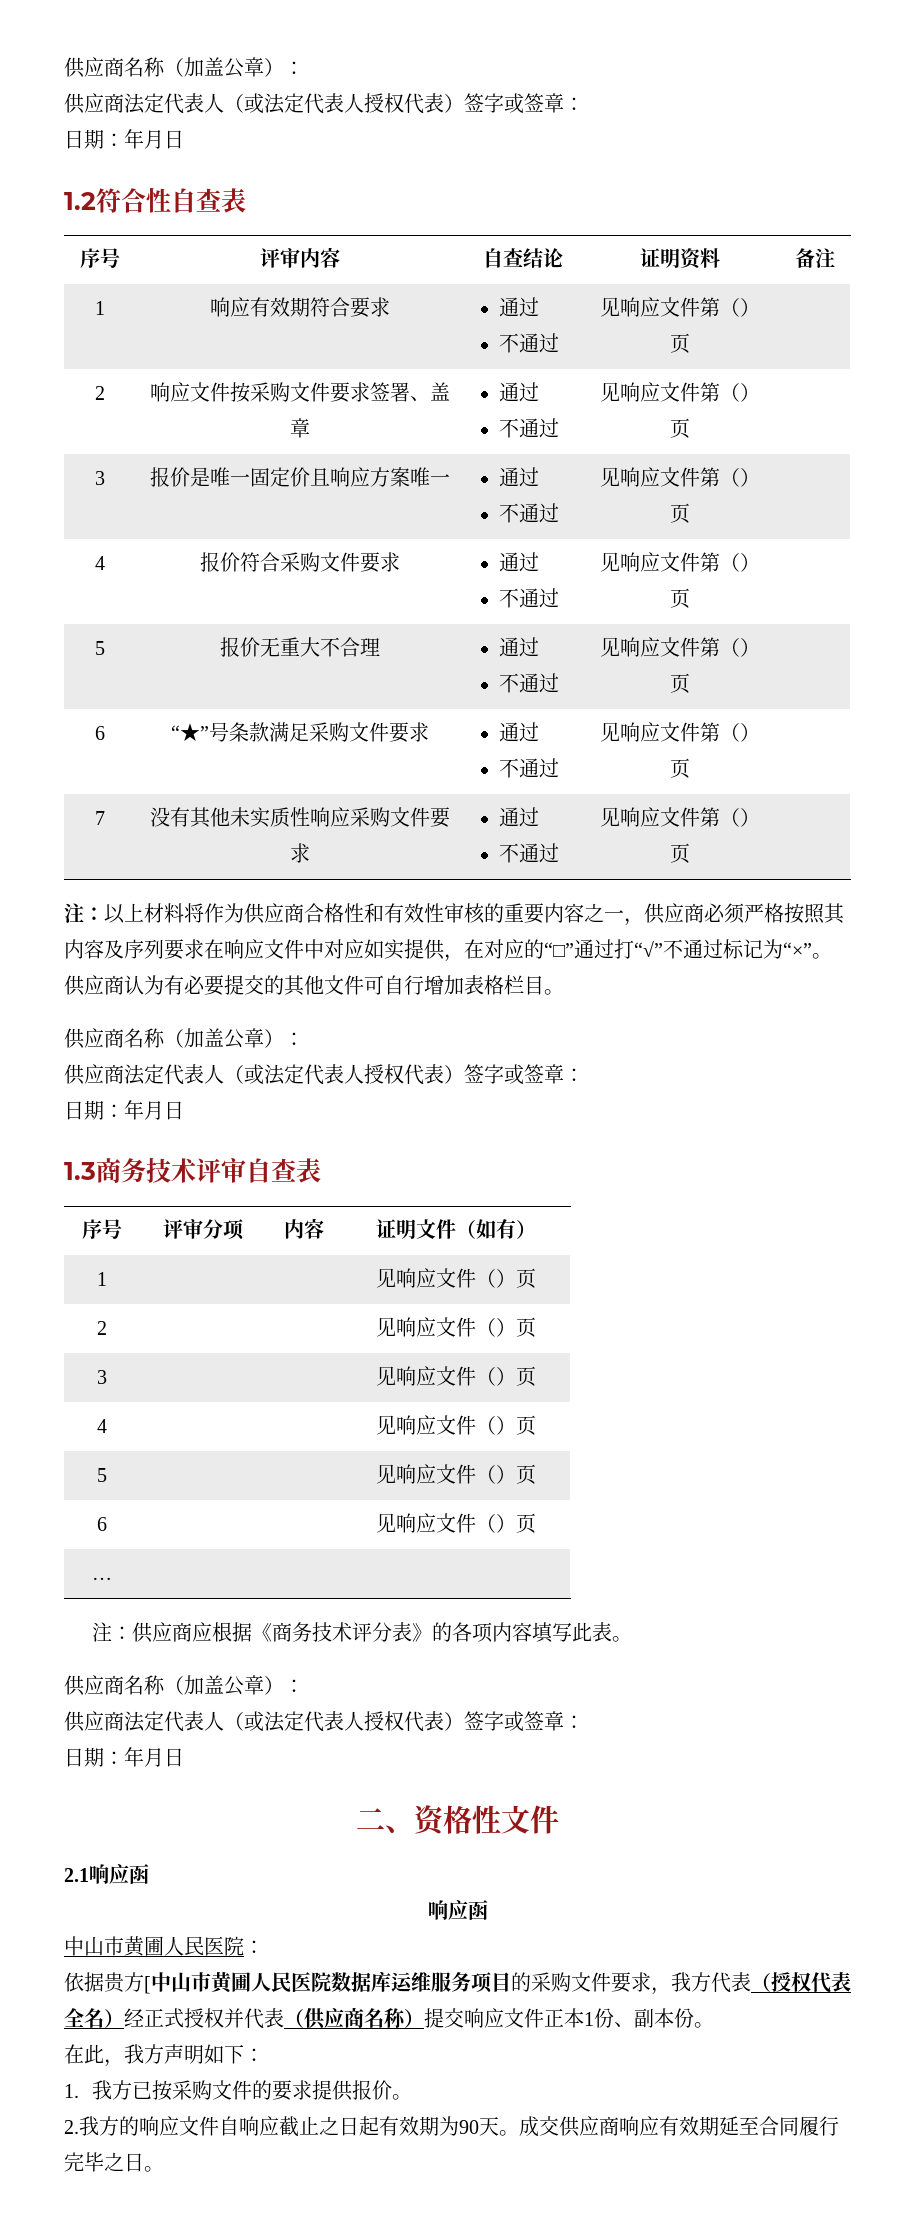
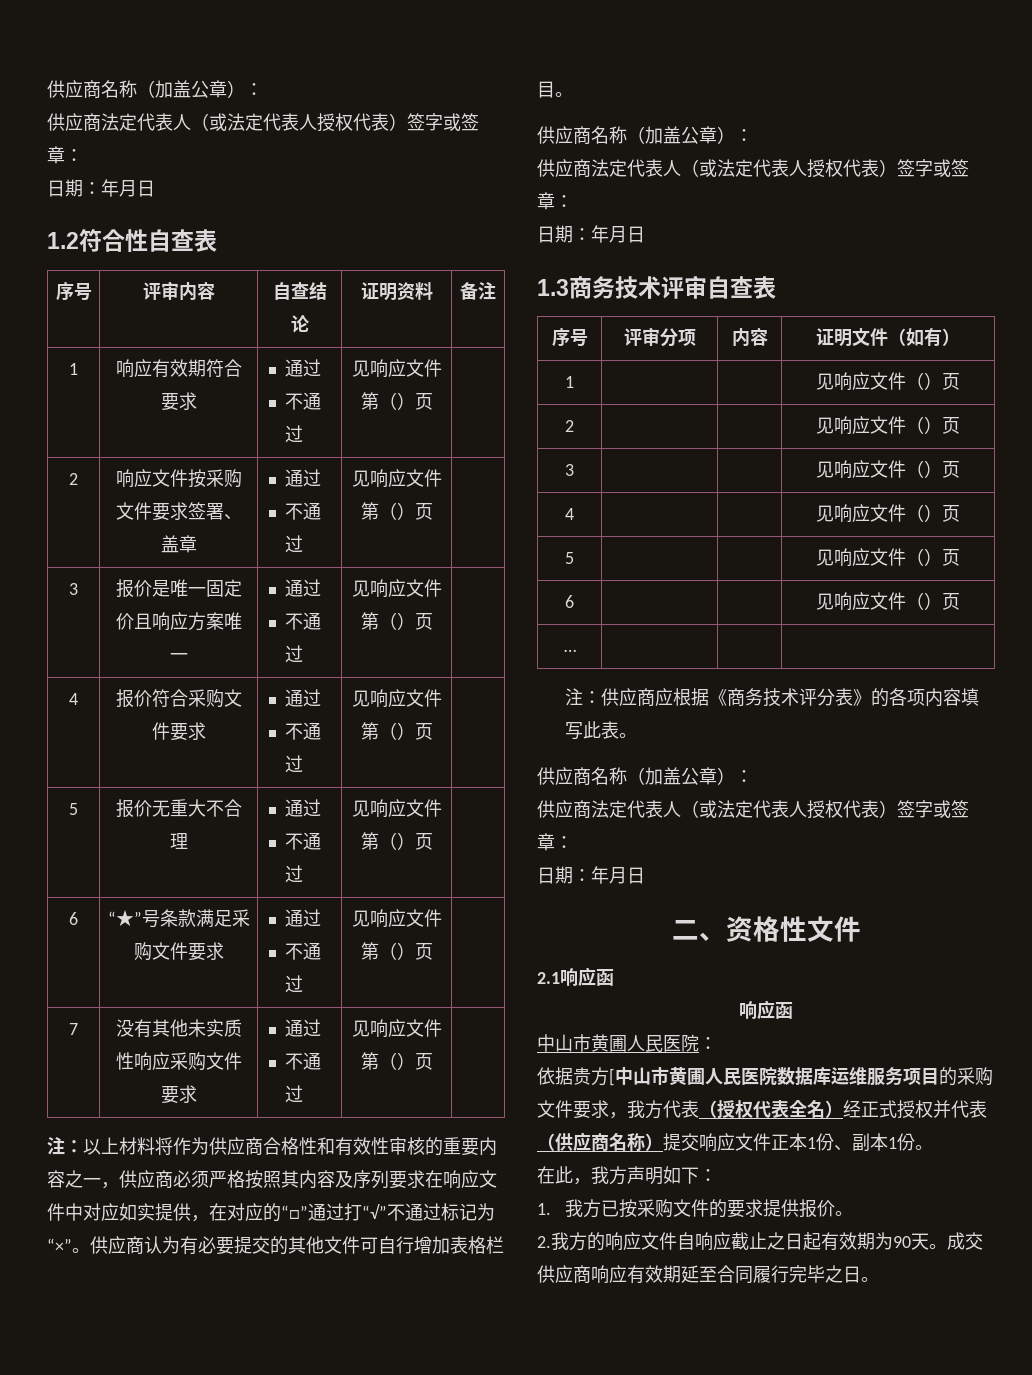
- 依据贵方[中山市黄圃人民医院数据库运维服务项目的采购文件要求，我方代表（授权代表全名）经正式授权并代表（供应商名称）提交响应文件正本1份、副本份。
+ 依据贵方[中山市黄圃人民医院数据库运维服务项目的采购文件要求，我方代表（授权代表全名）经正式授权并代表（供应商名称）提交响应文件正本1份、副本1份。

